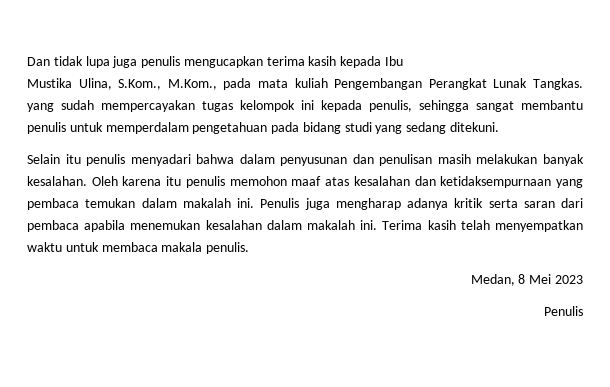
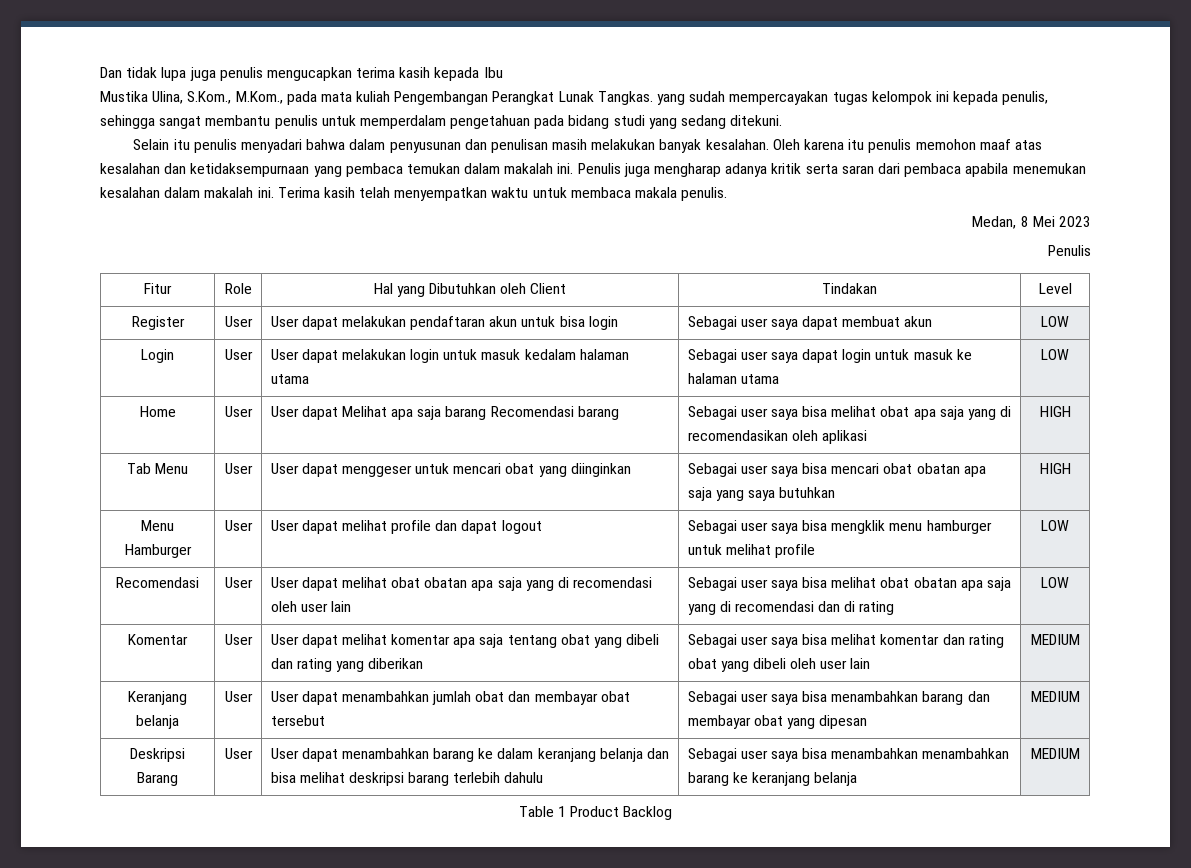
+ Fitur | Role | Hal yang Dibutuhkan oleh Client | Tindakan | Level
+ Register | User | User dapat melakukan pendaftaran akun untuk bisa login | Sebagai user saya dapat membuat akun | LOW
+ Login | User | User dapat melakukan login untuk masuk kedalam halaman utama | Sebagai user saya dapat login untuk masuk ke halaman utama | LOW
+ Home | User | User dapat Melihat apa saja barang Recomendasi barang | Sebagai user saya bisa melihat obat apa saja yang di recomendasikan oleh aplikasi | HIGH
+ Tab Menu | User | User dapat menggeser untuk mencari obat yang diinginkan | Sebagai user saya bisa mencari obat obatan apa saja yang saya butuhkan | HIGH
+ Menu Hamburger | User | User dapat melihat profile dan dapat logout | Sebagai user saya bisa mengklik menu hamburger untuk melihat profile | LOW
+ Recomendasi | User | User dapat melihat obat obatan apa saja yang di recomendasi oleh user lain | Sebagai user saya bisa melihat obat obatan apa saja yang di recomendasi dan di rating | LOW
+ Komentar | User | User dapat melihat komentar apa saja tentang obat yang dibeli dan rating yang diberikan | Sebagai user saya bisa melihat komentar dan rating obat yang dibeli oleh user lain | MEDIUM
+ Keranjang belanja | User | User dapat menambahkan jumlah obat dan membayar obat tersebut | Sebagai user saya bisa menambahkan barang dan membayar obat yang dipesan | MEDIUM
+ Deskripsi Barang | User | User dapat menambahkan barang ke dalam keranjang belanja dan bisa melihat deskripsi barang terlebih dahulu | Sebagai user saya bisa menambahkan menambahkan barang ke keranjang belanja | MEDIUM
+ Table 1 Product Backlog

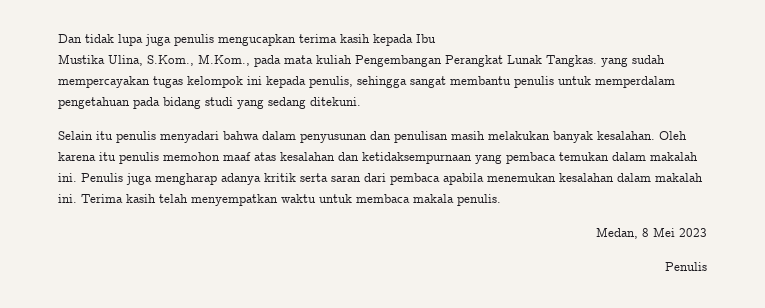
- Fitur | Role | Hal yang Dibutuhkan oleh Client | Tindakan | Level
- Register | User | User dapat melakukan pendaftaran akun untuk bisa login | Sebagai user saya dapat membuat akun | LOW
- Login | User | User dapat melakukan login untuk masuk kedalam halaman utama | Sebagai user saya dapat login untuk masuk ke halaman utama | LOW
- Home | User | User dapat Melihat apa saja barang Recomendasi barang | Sebagai user saya bisa melihat obat apa saja yang di recomendasikan oleh aplikasi | HIGH
- Tab Menu | User | User dapat menggeser untuk mencari obat yang diinginkan | Sebagai user saya bisa mencari obat obatan apa saja yang saya butuhkan | HIGH
- Menu Hamburger | User | User dapat melihat profile dan dapat logout | Sebagai user saya bisa mengklik menu hamburger untuk melihat profile | LOW
- Recomendasi | User | User dapat melihat obat obatan apa saja yang di recomendasi oleh user lain | Sebagai user saya bisa melihat obat obatan apa saja yang di recomendasi dan di rating | LOW
- Komentar | User | User dapat melihat komentar apa saja tentang obat yang dibeli dan rating yang diberikan | Sebagai user saya bisa melihat komentar dan rating obat yang dibeli oleh user lain | MEDIUM
- Keranjang belanja | User | User dapat menambahkan jumlah obat dan membayar obat tersebut | Sebagai user saya bisa menambahkan barang dan membayar obat yang dipesan | MEDIUM
- Deskripsi Barang | User | User dapat menambahkan barang ke dalam keranjang belanja dan bisa melihat deskripsi barang terlebih dahulu | Sebagai user saya bisa menambahkan menambahkan barang ke keranjang belanja | MEDIUM
- Table 1 Product Backlog

